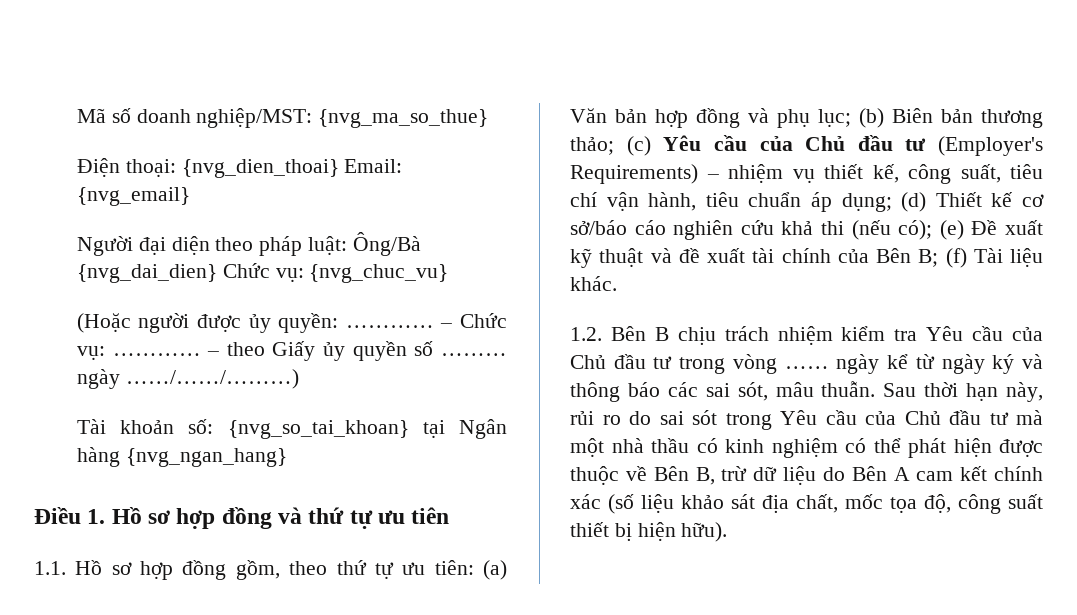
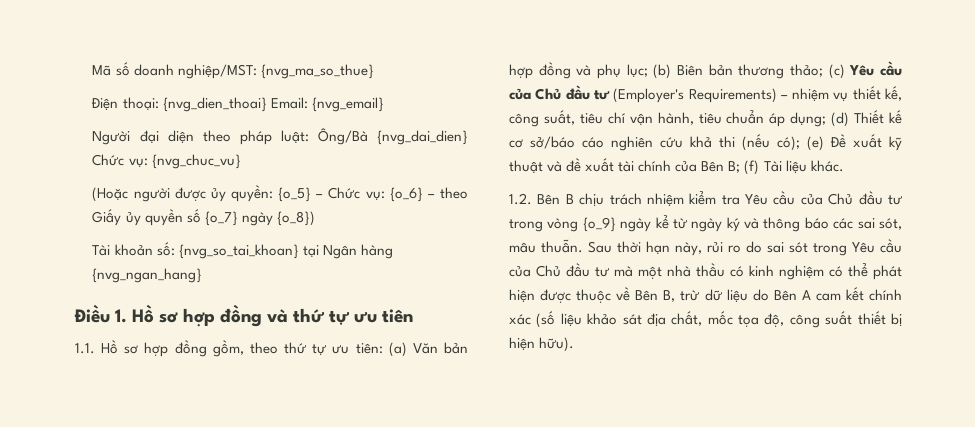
- (Hoặc người được ủy quyền: ………… – Chức vụ: ………… – theo Giấy ủy quyền số ……… ngày ……/……/………)
+ (Hoặc người được ủy quyền: {o_5} – Chức vụ: {o_6} – theo Giấy ủy quyền số {o_7} ngày {o_8})
- 1.2. Bên B chịu trách nhiệm kiểm tra Yêu cầu của Chủ đầu tư trong vòng …… ngày kể từ ngày ký và thông báo các sai sót, mâu thuẫn.
+ 1.2. Bên B chịu trách nhiệm kiểm tra Yêu cầu của Chủ đầu tư trong vòng {o_9} ngày kể từ ngày ký và thông báo các sai sót, mâu thuẫn.

